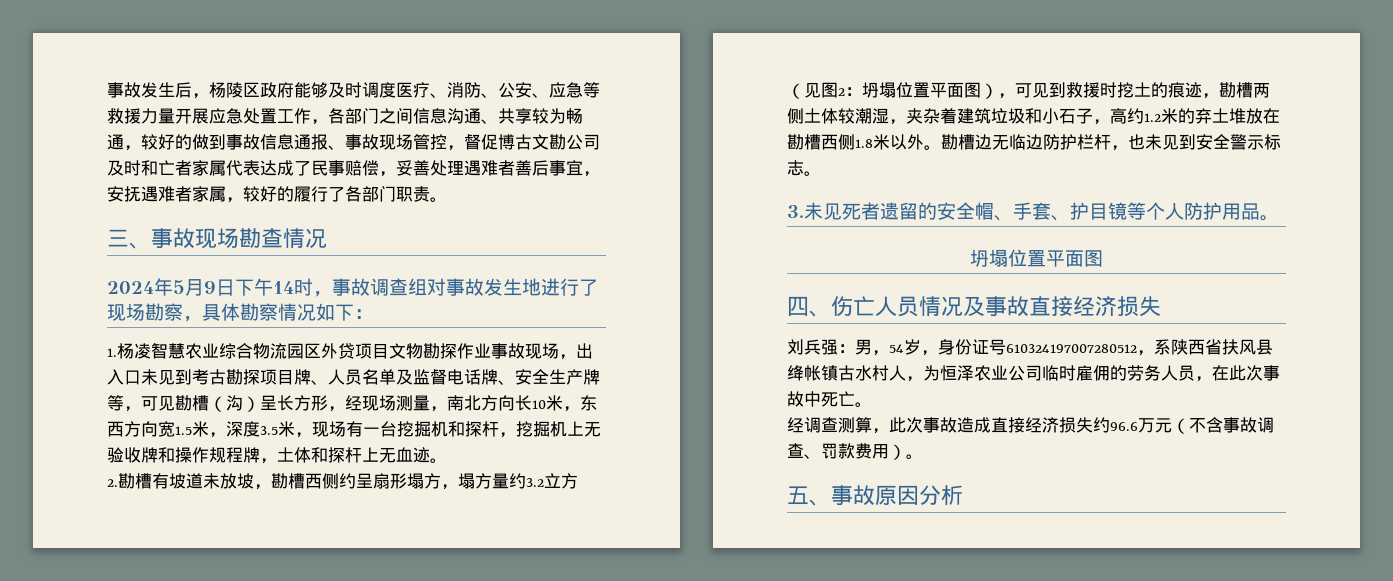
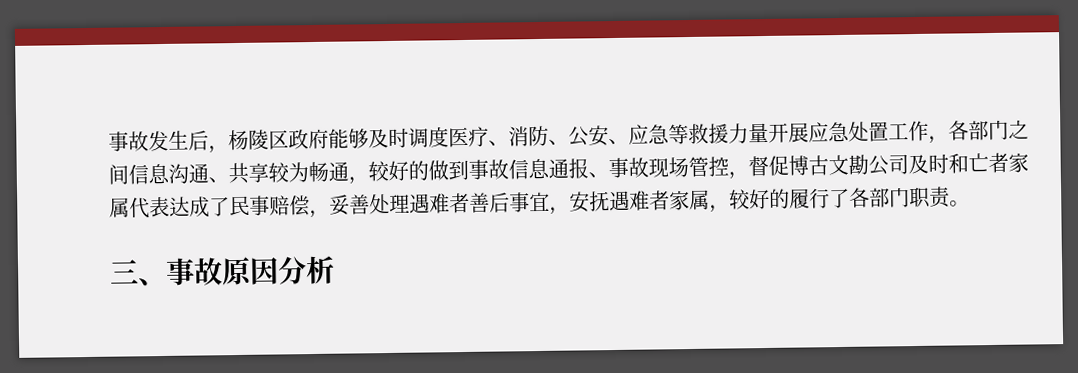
- 三、事故现场勘查情况
- 2024年5月9日下午14时，事故调查组对事故发生地进行了现场勘察，具体勘察情况如下：
- 1.杨凌智慧农业综合物流园区外贷项目文物勘探作业事故现场，出入口未见到考古勘探项目牌、人员名单及监督电话牌、安全生产牌等，可见勘槽（沟）呈长方形，经现场测量，南北方向长10米，东西方向宽1.5米，深度3.5米，现场有一台挖掘机和探杆，挖掘机上无验收牌和操作规程牌，土体和探杆上无血迹。
- 2.勘槽有坡道未放坡，勘槽西侧约呈扇形塌方，塌方量约3.2立方（见图2：坍塌位置平面图），可见到救援时挖土的痕迹，勘槽两侧土体较潮湿，夹杂着建筑垃圾和小石子，高约1.2米的弃土堆放在勘槽西侧1.8米以外。勘槽边无临边防护栏杆，也未见到安全警示标志。
- 3.未见死者遗留的安全帽、手套、护目镜等个人防护用品。
- 坍塌位置平面图
- 四、伤亡人员情况及事故直接经济损失
- 刘兵强：男，54岁，身份证号610324197007280512，系陕西省扶风县绛帐镇古水村人，为恒泽农业公司临时雇佣的劳务人员，在此次事故中死亡。
- 经调查测算，此次事故造成直接经济损失约96.6万元（不含事故调查、罚款费用）。
- 五、事故原因分析
+ 三、事故原因分析

